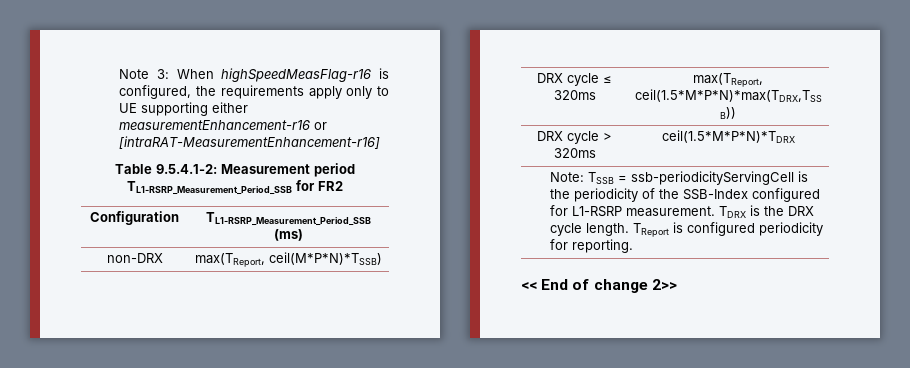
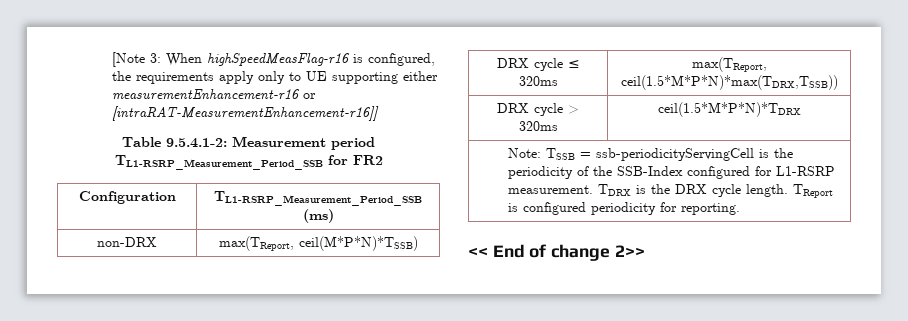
- Note 3: When highSpeedMeasFlag-r16 is configured, the requirements apply only to UE supporting either measurementEnhancement-r16 or [intraRAT-MeasurementEnhancement-r16]
+ [Note 3: When highSpeedMeasFlag-r16 is configured, the requirements apply only to UE supporting either measurementEnhancement-r16 or [intraRAT-MeasurementEnhancement-r16]]

